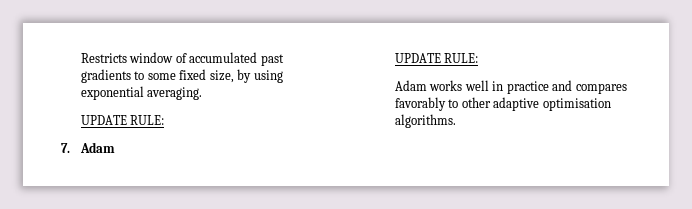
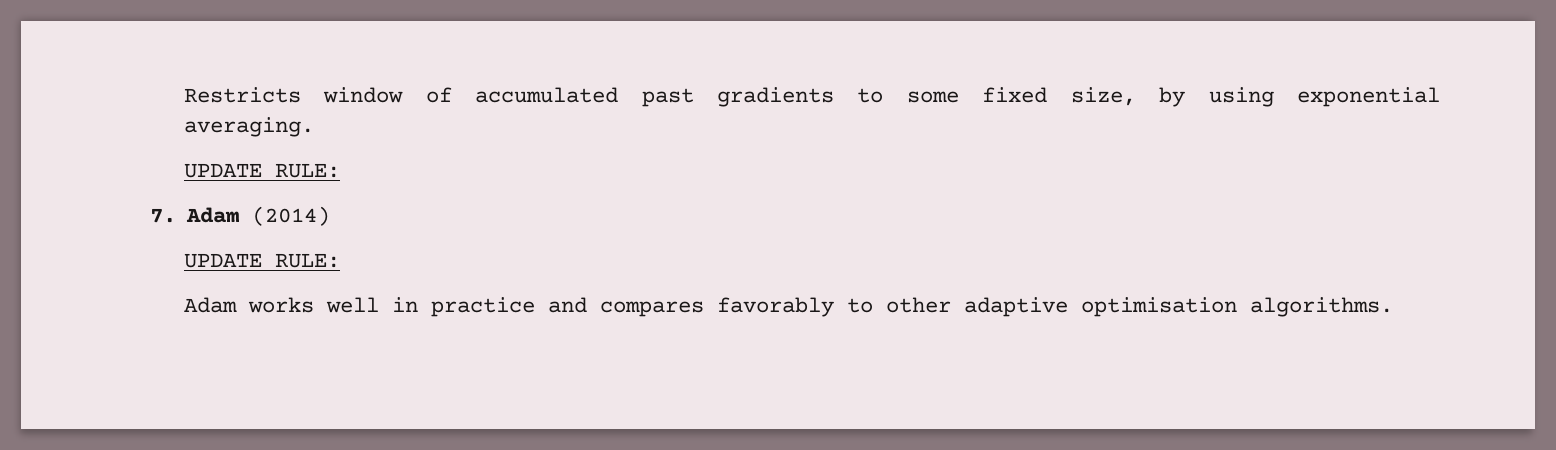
- 7. Adam
+ 7. Adam (2014)

